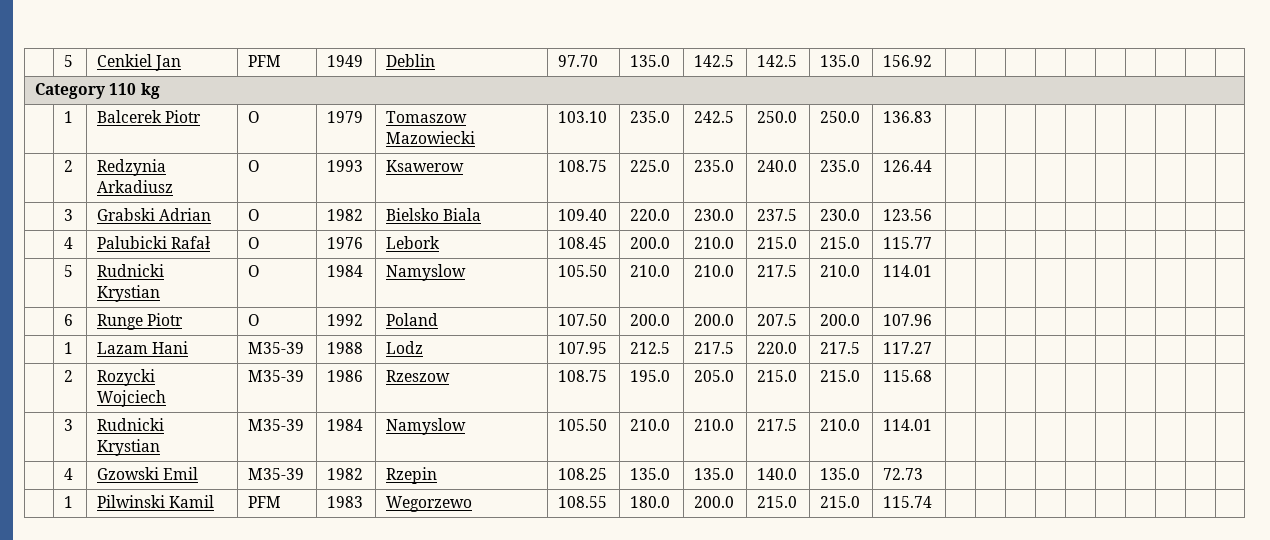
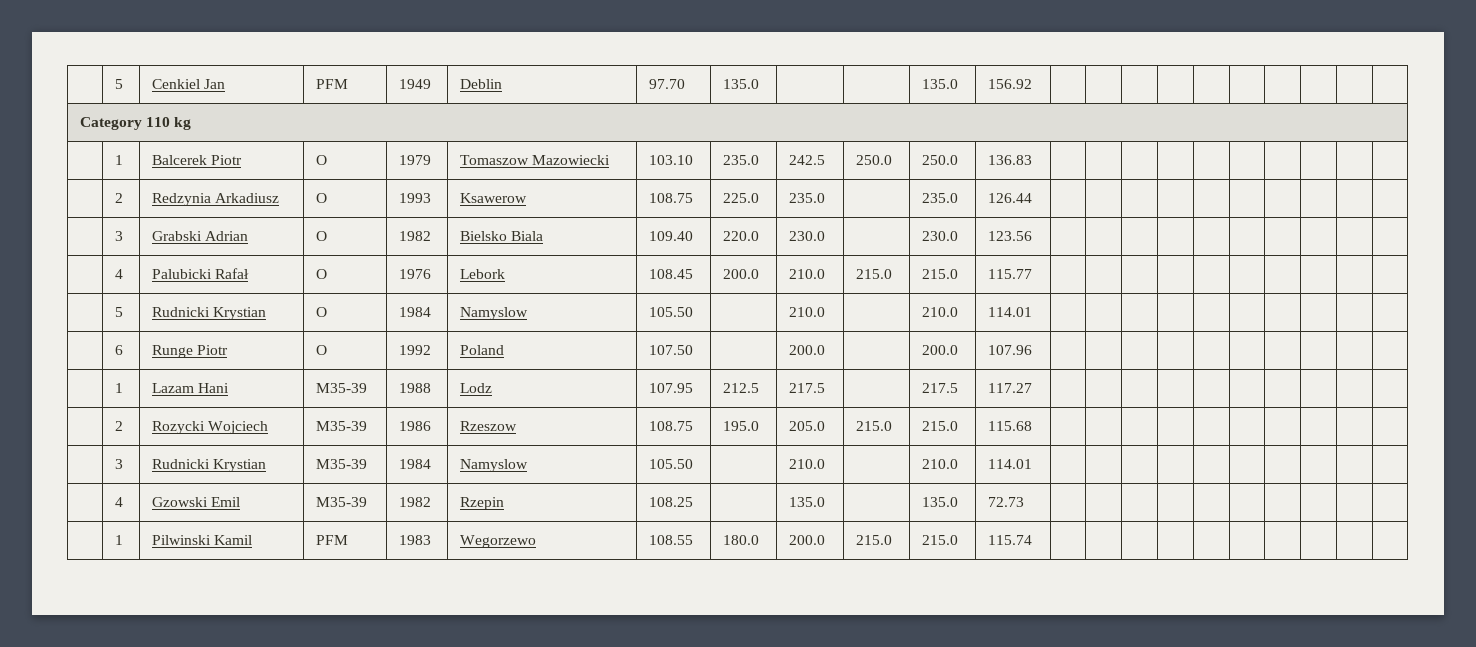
- | 5 | Cenkiel Jan | PFM | 1949 | Deblin | 97.70 | 135.0 | 142.5 | 142.5 | 135.0 | 156.92 | | | | | | | | | |
+ | 5 | Cenkiel Jan | PFM | 1949 | Deblin | 97.70 | 135.0 | | | 135.0 | 156.92 | | | | | | | | | |
- | 2 | Redzynia Arkadiusz | O | 1993 | Ksawerow | 108.75 | 225.0 | 235.0 | 240.0 | 235.0 | 126.44 | | | | | | | | | |
+ | 2 | Redzynia Arkadiusz | O | 1993 | Ksawerow | 108.75 | 225.0 | 235.0 | | 235.0 | 126.44 | | | | | | | | | |
- | 3 | Grabski Adrian | O | 1982 | Bielsko Biala | 109.40 | 220.0 | 230.0 | 237.5 | 230.0 | 123.56 | | | | | | | | | |
+ | 3 | Grabski Adrian | O | 1982 | Bielsko Biala | 109.40 | 220.0 | 230.0 | | 230.0 | 123.56 | | | | | | | | | |
- | 5 | Rudnicki Krystian | O | 1984 | Namyslow | 105.50 | 210.0 | 210.0 | 217.5 | 210.0 | 114.01 | | | | | | | | | |
+ | 5 | Rudnicki Krystian | O | 1984 | Namyslow | 105.50 | | 210.0 | | 210.0 | 114.01 | | | | | | | | | |
- | 6 | Runge Piotr | O | 1992 | Poland | 107.50 | 200.0 | 200.0 | 207.5 | 200.0 | 107.96 | | | | | | | | | |
+ | 6 | Runge Piotr | O | 1992 | Poland | 107.50 | | 200.0 | | 200.0 | 107.96 | | | | | | | | | |
- | 1 | Lazam Hani | M35-39 | 1988 | Lodz | 107.95 | 212.5 | 217.5 | 220.0 | 217.5 | 117.27 | | | | | | | | | |
+ | 1 | Lazam Hani | M35-39 | 1988 | Lodz | 107.95 | 212.5 | 217.5 | | 217.5 | 117.27 | | | | | | | | | |
- | 3 | Rudnicki Krystian | M35-39 | 1984 | Namyslow | 105.50 | 210.0 | 210.0 | 217.5 | 210.0 | 114.01 | | | | | | | | | |
+ | 3 | Rudnicki Krystian | M35-39 | 1984 | Namyslow | 105.50 | | 210.0 | | 210.0 | 114.01 | | | | | | | | | |
- | 4 | Gzowski Emil | M35-39 | 1982 | Rzepin | 108.25 | 135.0 | 135.0 | 140.0 | 135.0 | 72.73 | | | | | | | | | |
+ | 4 | Gzowski Emil | M35-39 | 1982 | Rzepin | 108.25 | | 135.0 | | 135.0 | 72.73 | | | | | | | | | |

